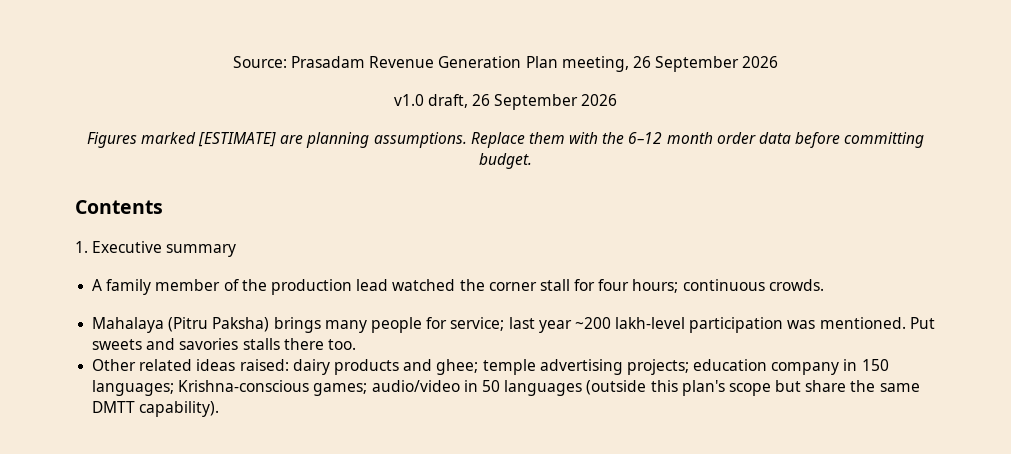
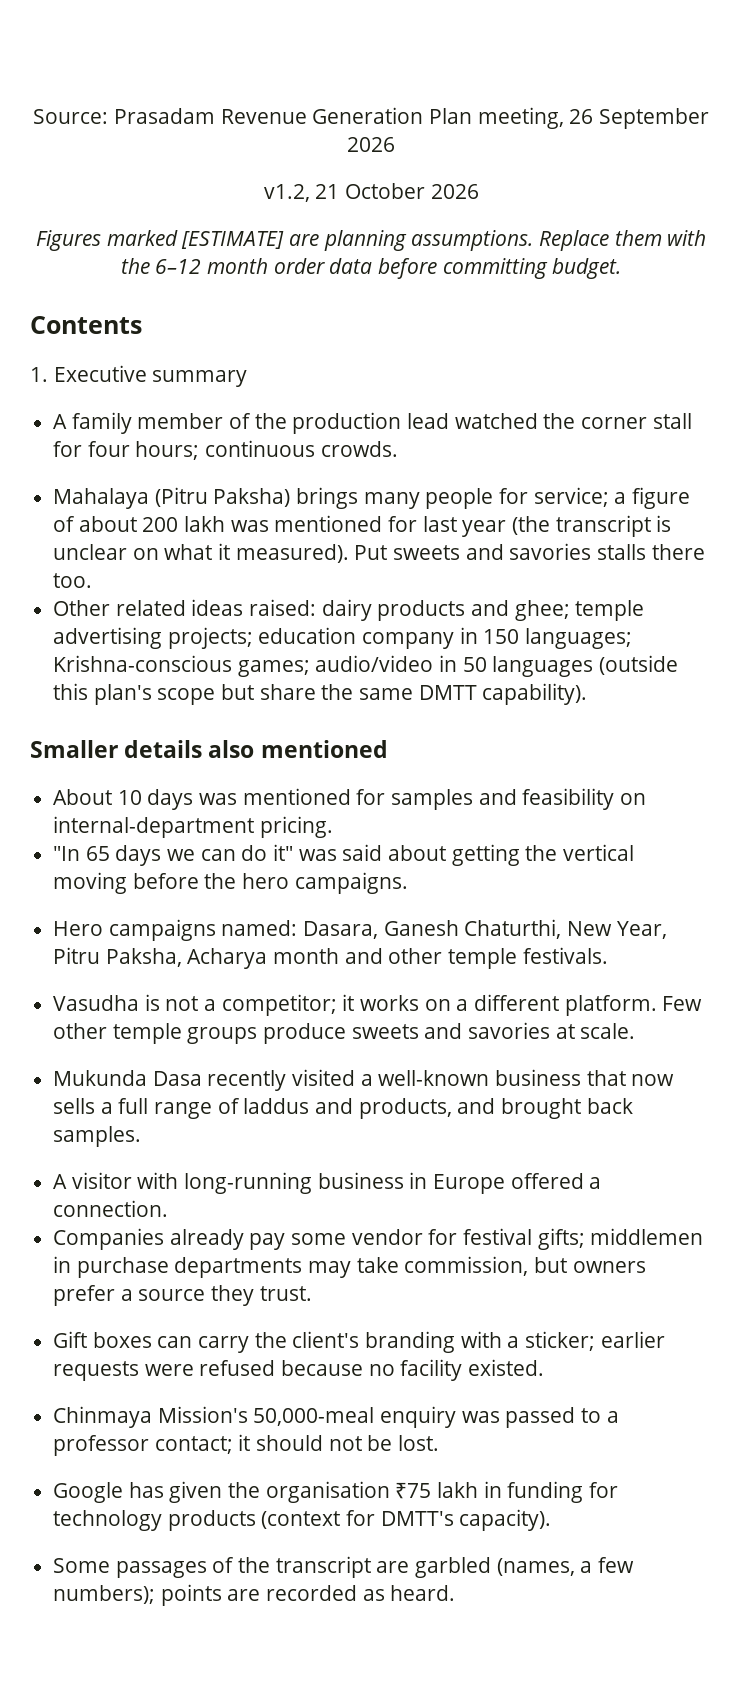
- v1.0 draft, 26 September 2026
+ v1.2, 21 October 2026
- Mahalaya (Pitru Paksha) brings many people for service; last year ~200 lakh-level participation was mentioned.
+ Mahalaya (Pitru Paksha) brings many people for service; a figure of about 200 lakh was mentioned for last year (the transcript is unclear on what it measured).
+ Smaller details also mentioned
+ About 10 days was mentioned for samples and feasibility on internal-department pricing.
+ "In 65 days we can do it" was said about getting the vertical moving before the hero campaigns.
+ Hero campaigns named: Dasara, Ganesh Chaturthi, New Year, Pitru Paksha, Acharya month and other temple festivals.
+ Vasudha is not a competitor; it works on a different platform. Few other temple groups produce sweets and savories at scale.
+ Mukunda Dasa recently visited a well-known business that now sells a full range of laddus and products, and brought back samples.
+ A visitor with long-running business in Europe offered a connection.
+ Companies already pay some vendor for festival gifts; middlemen in purchase departments may take commission, but owners prefer a source they trust.
+ Gift boxes can carry the client's branding with a sticker; earlier requests were refused because no facility existed.
+ Chinmaya Mission's 50,000-meal enquiry was passed to a professor contact; it should not be lost.
+ Google has given the organisation ₹75 lakh in funding for technology products (context for DMTT's capacity).
+ Some passages of the transcript are garbled (names, a few numbers); points are recorded as heard.

